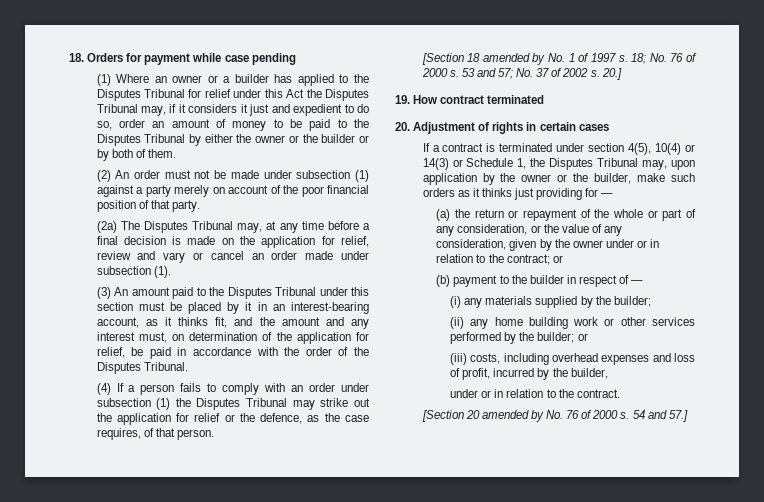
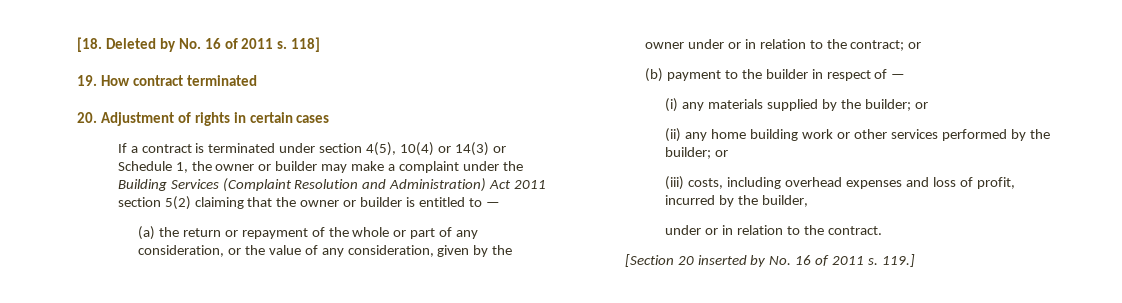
- 18. Orders for payment while case pending
- (1) Where an owner or a builder has applied to the Disputes Tribunal for relief under this Act the Disputes Tribunal may, if it considers it just and expedient to do so, order an amount of money to be paid to the Disputes Tribunal by either the owner or the builder or by both of them.
- (2) An order must not be made under subsection (1) against a party merely on account of the poor financial position of that party.
- (2a) The Disputes Tribunal may, at any time before a final decision is made on the application for relief, review and vary or cancel an order made under subsection (1).
- (3) An amount paid to the Disputes Tribunal under this section must be placed by it in an interest-bearing account, as it thinks fit, and the amount and any interest must, on determination of the application for relief, be paid in accordance with the order of the Disputes Tribunal.
- (4) If a person fails to comply with an order under subsection (1) the Disputes Tribunal may strike out the application for relief or the defence, as the case requires, of that person.
- [Section 18 amended by No. 1 of 1997 s. 18; No. 76 of 2000 s. 53 and 57; No. 37 of 2002 s. 20.]
+ [18. Deleted by No. 16 of 2011 s. 118]
- If a contract is terminated under section 4(5), 10(4) or 14(3) or Schedule 1, the Disputes Tribunal may, upon application by the owner or the builder, make such orders as it thinks just providing for —
+ If a contract is terminated under section 4(5), 10(4) or 14(3) or Schedule 1, the owner or builder may make a complaint under the Building Services (Complaint Resolution and Administration) Act 2011 section 5(2) claiming that the owner or builder is entitled to —
- (i) any materials supplied by the builder;
+ (i) any materials supplied by the builder; or
- [Section 20 amended by No. 76 of 2000 s. 54 and 57.]
+ [Section 20 inserted by No. 16 of 2011 s. 119.]

